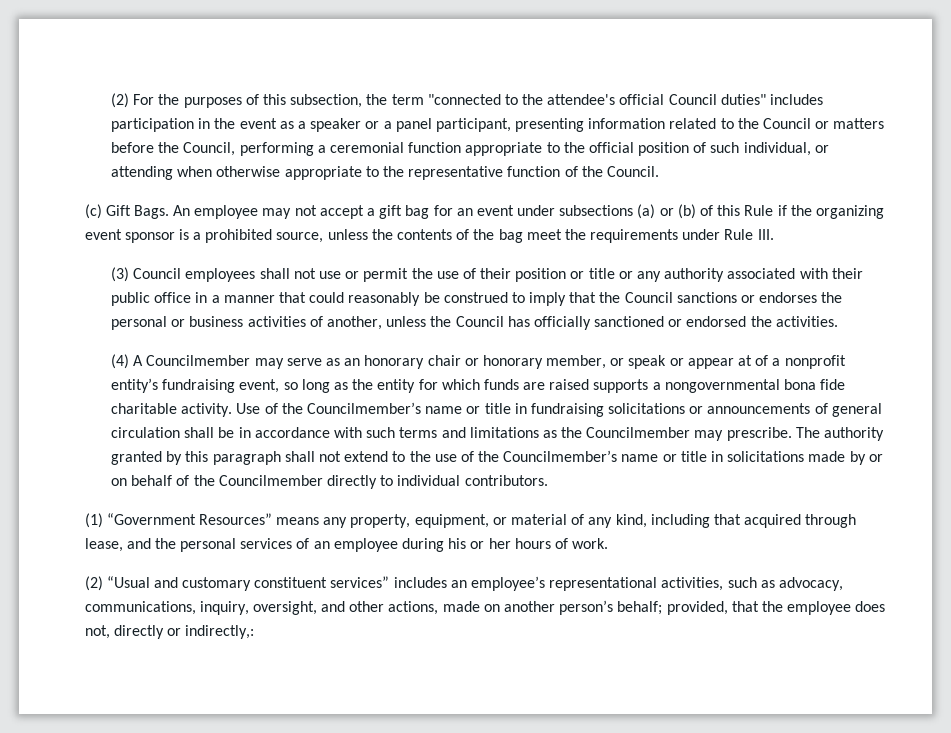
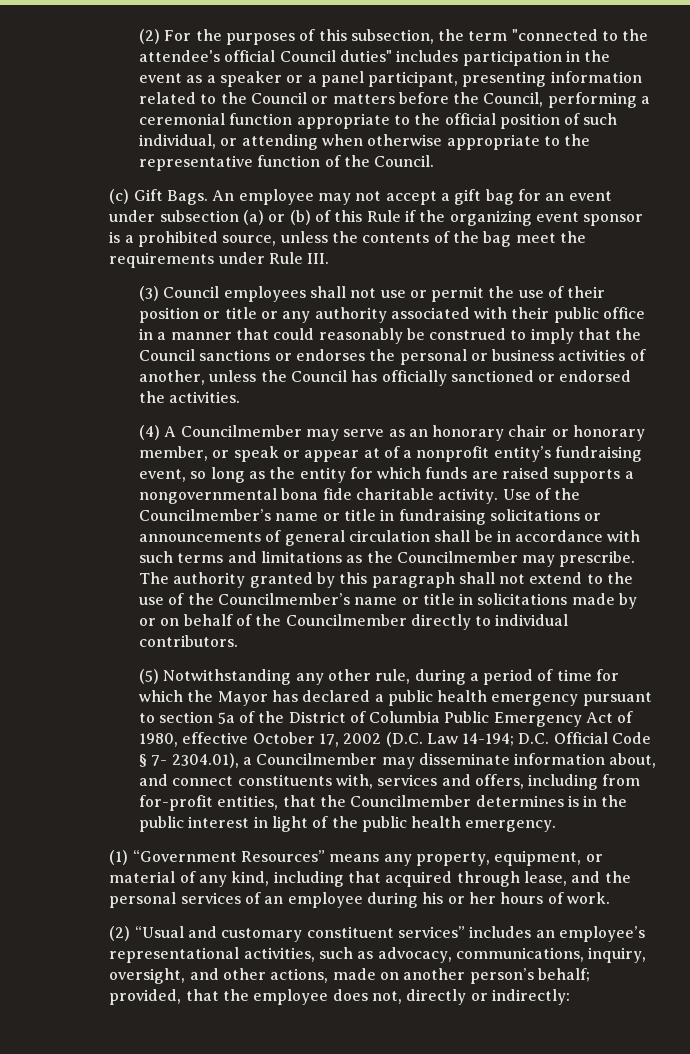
- An employee may not accept a gift bag for an event under subsections (a) or (b) of this Rule if the organizing event sponsor is a prohibited source, unless the contents of the bag meet the requirements under Rule III.
+ An employee may not accept a gift bag for an event under subsection (a) or (b) of this Rule if the organizing event sponsor is a prohibited source, unless the contents of the bag meet the requirements under Rule III.
+ (5) Notwithstanding any other rule, during a period of time for which the Mayor has declared a public health emergency pursuant to section 5a of the District of Columbia Public Emergency Act of 1980, effective October 17, 2002 (D.C. Law 14-194; D.C. Official Code § 7- 2304.01), a Councilmember may disseminate information about, and connect constituents with, services and offers, including from for-profit entities, that the Councilmember determines is in the public interest in light of the public health emergency.
- (2) “Usual and customary constituent services” includes an employee’s representational activities, such as advocacy, communications, inquiry, oversight, and other actions, made on another person’s behalf; provided, that the employee does not, directly or indirectly,:
+ (2) “Usual and customary constituent services” includes an employee’s representational activities, such as advocacy, communications, inquiry, oversight, and other actions, made on another person’s behalf; provided, that the employee does not, directly or indirectly:

